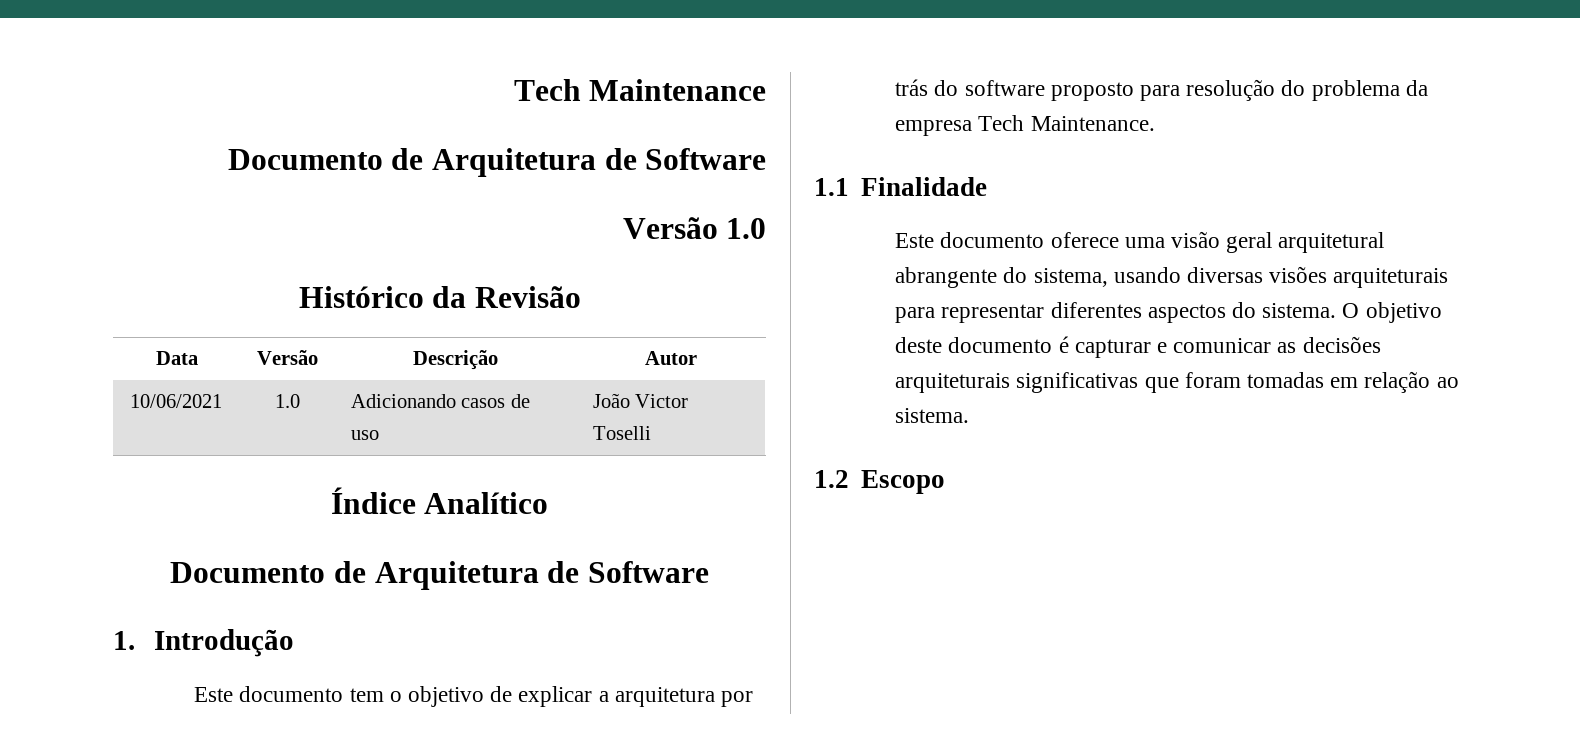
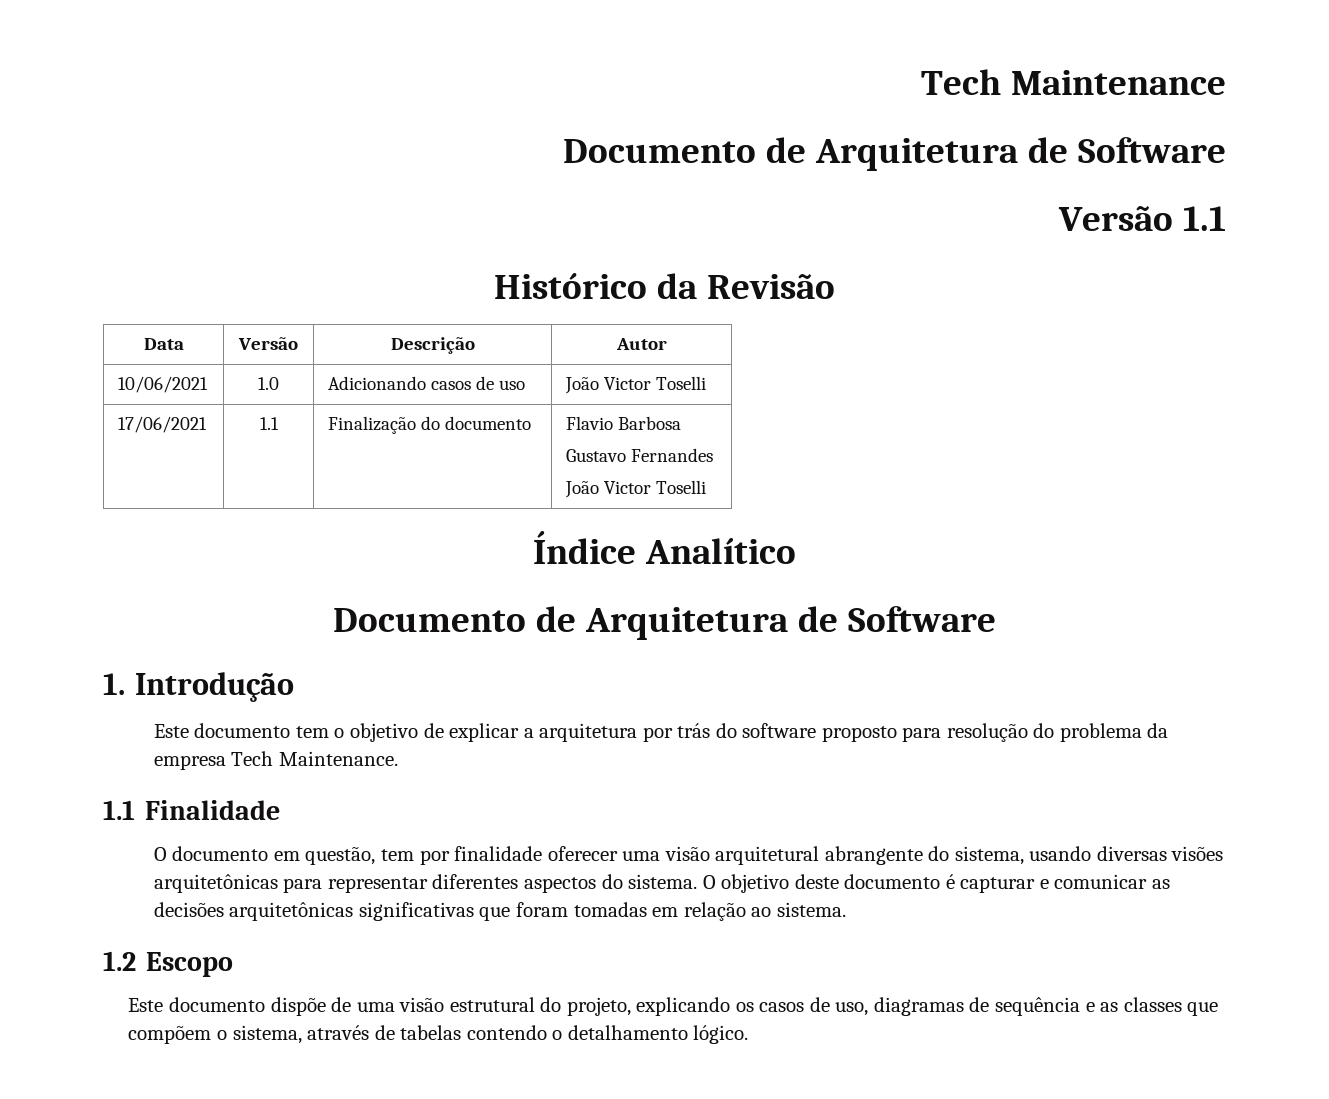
- Versão 1.0
+ Versão 1.1
+ 17/06/2021 | 1.1 | Finalização do documento | Flavio Barbosa
+ Gustavo Fernandes
+ João Victor Toselli
- Este documento oferece uma visão geral arquitetural abrangente do sistema, usando diversas visões arquiteturais para representar diferentes aspectos do sistema.
+ O documento em questão, tem por finalidade oferecer uma visão arquitetural abrangente do sistema, usando diversas visões arquitetônicas para representar diferentes aspectos do sistema.
- O objetivo deste documento é capturar e comunicar as decisões arquiteturais significativas que foram tomadas em relação ao sistema.
+ O objetivo deste documento é capturar e comunicar as decisões arquitetônicas significativas que foram tomadas em relação ao sistema.
+ Este documento dispõe de uma visão estrutural do projeto, explicando os casos de uso, diagramas de sequência e as classes que compõem o sistema, através de tabelas contendo o detalhamento lógico.

